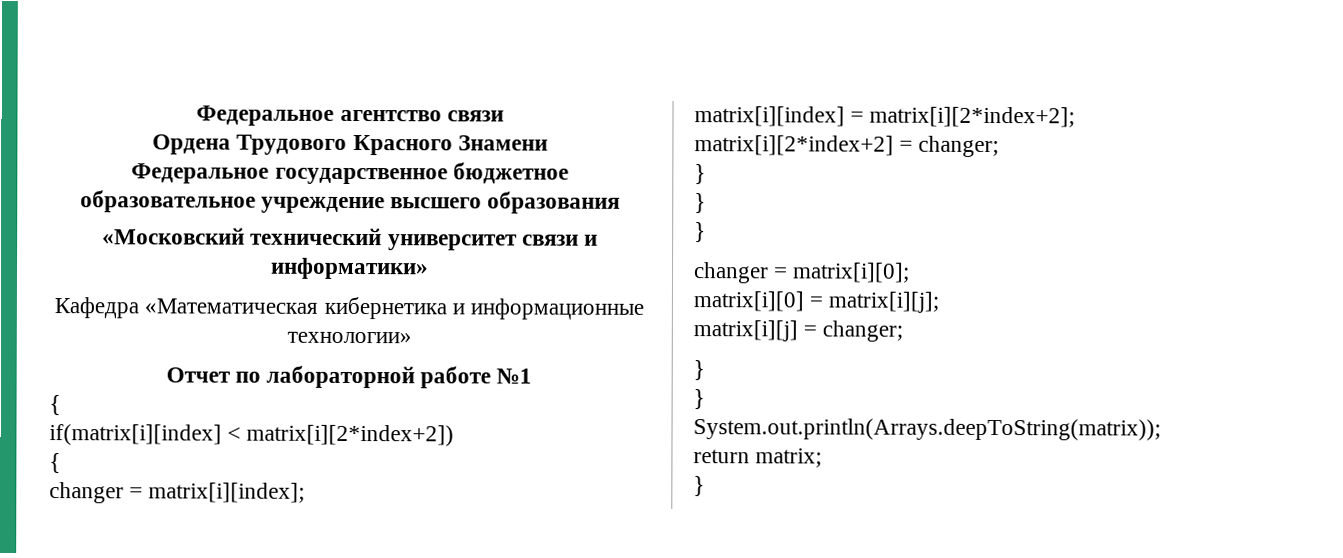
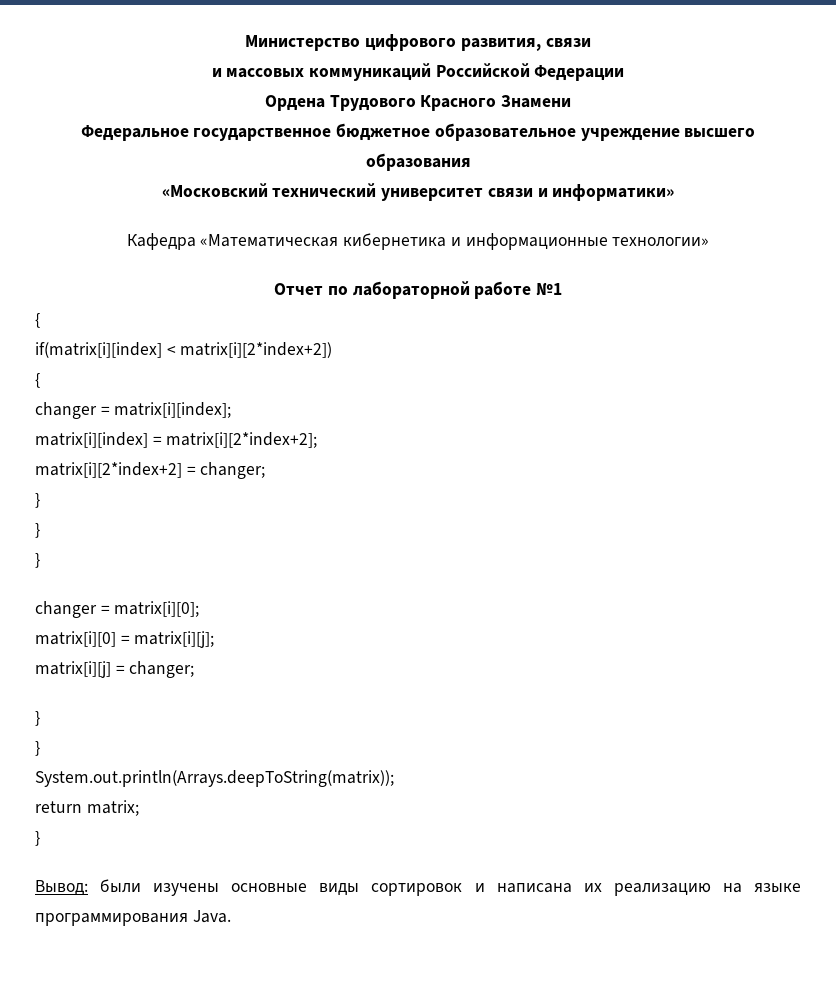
- Федеральное агентство связи
+ Министерство цифрового развития, связи
+ и массовых коммуникаций Российской Федерации
+ Вывод: были изучены основные виды сортировок и написана их реализацию на языке программирования Java.

